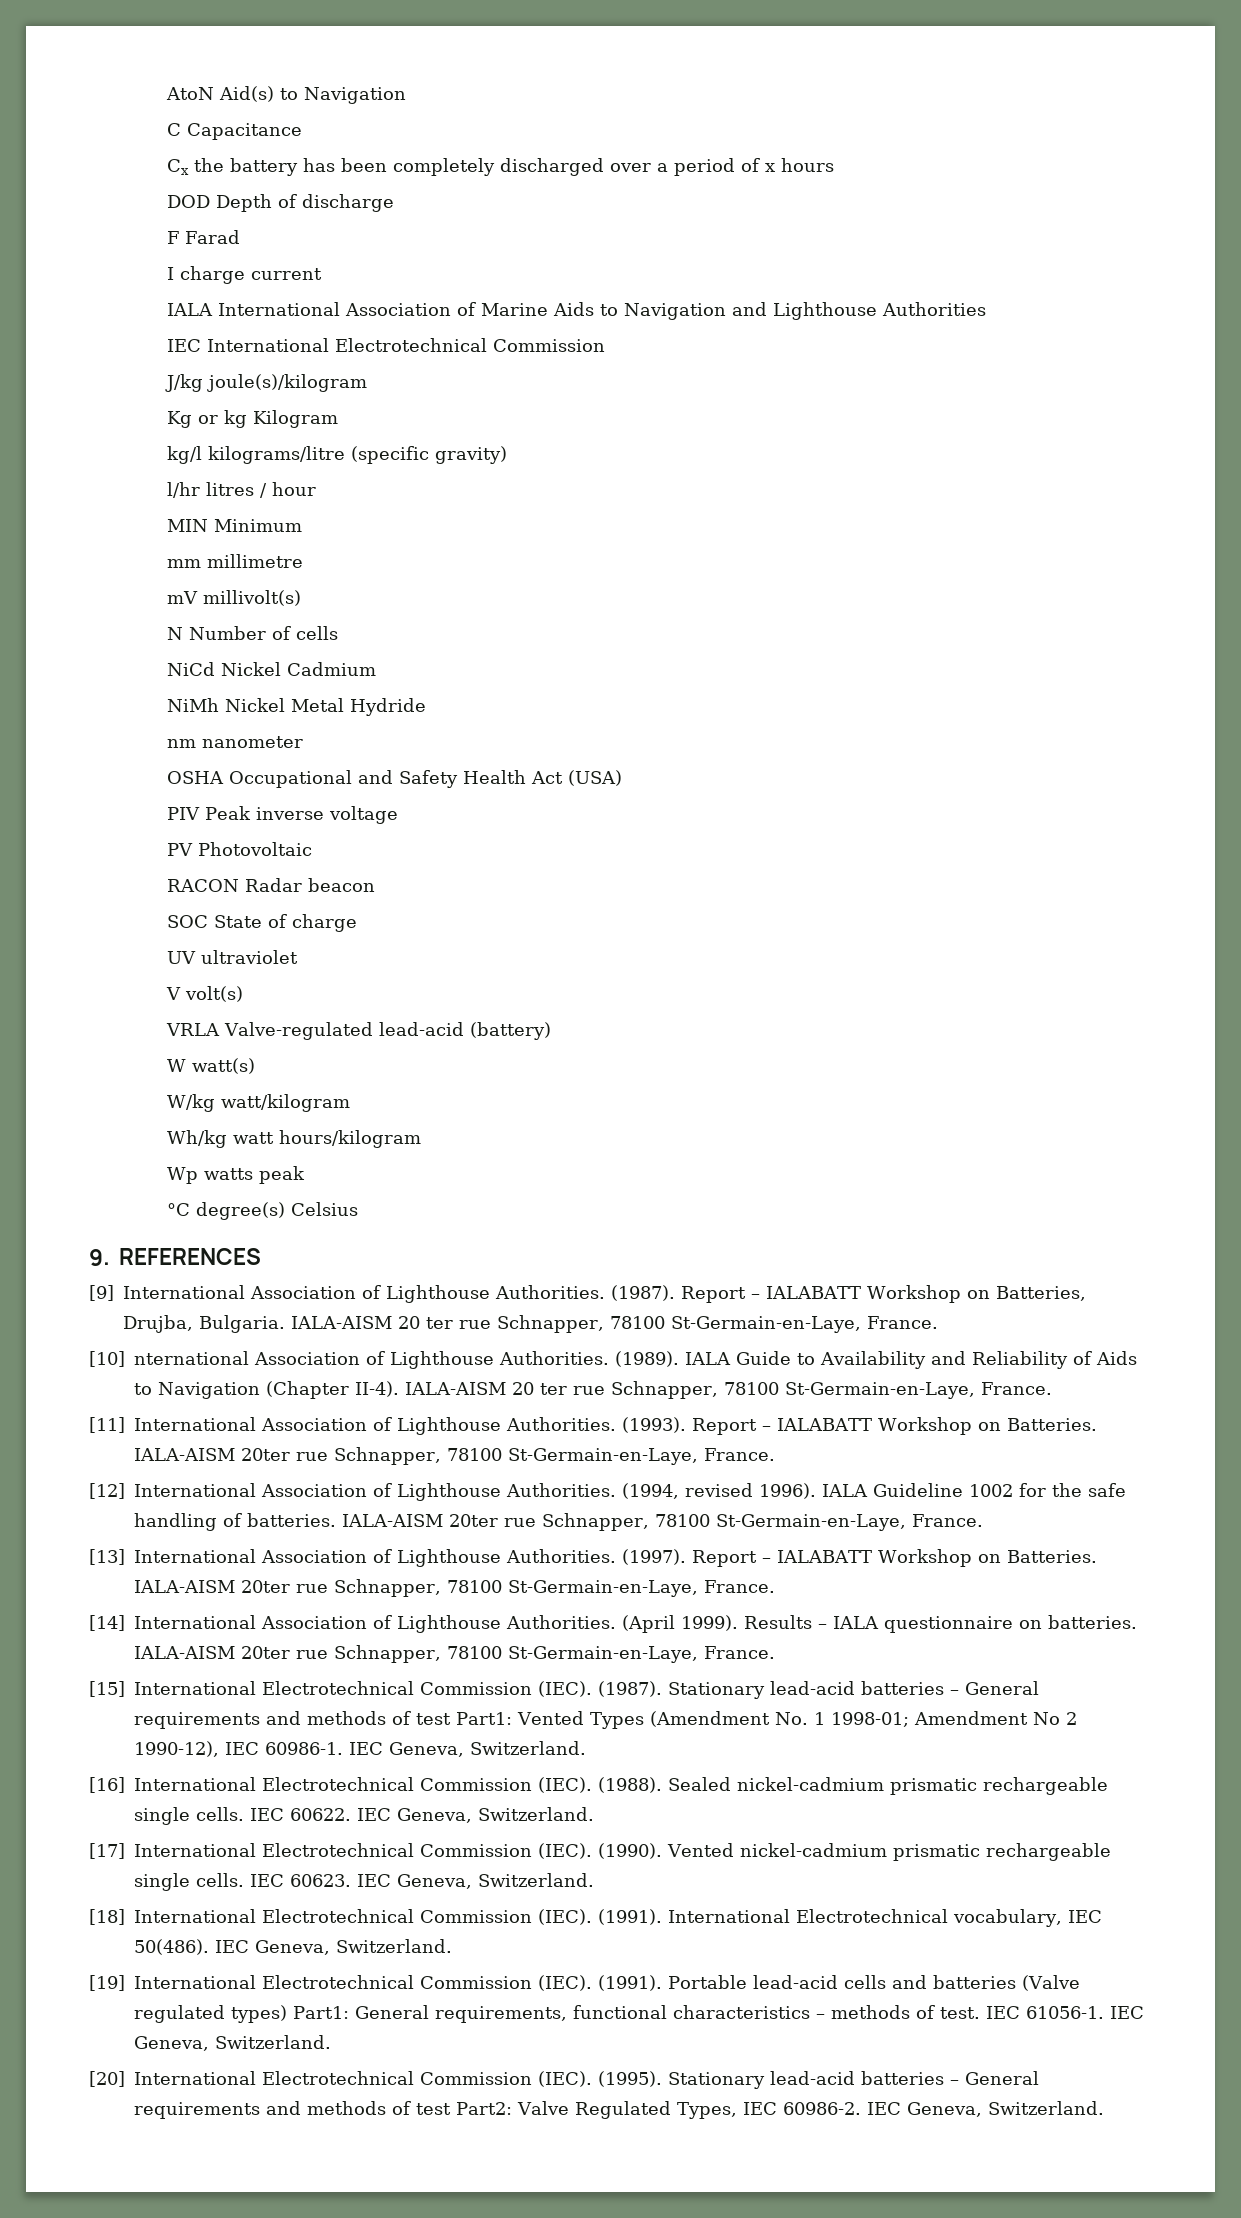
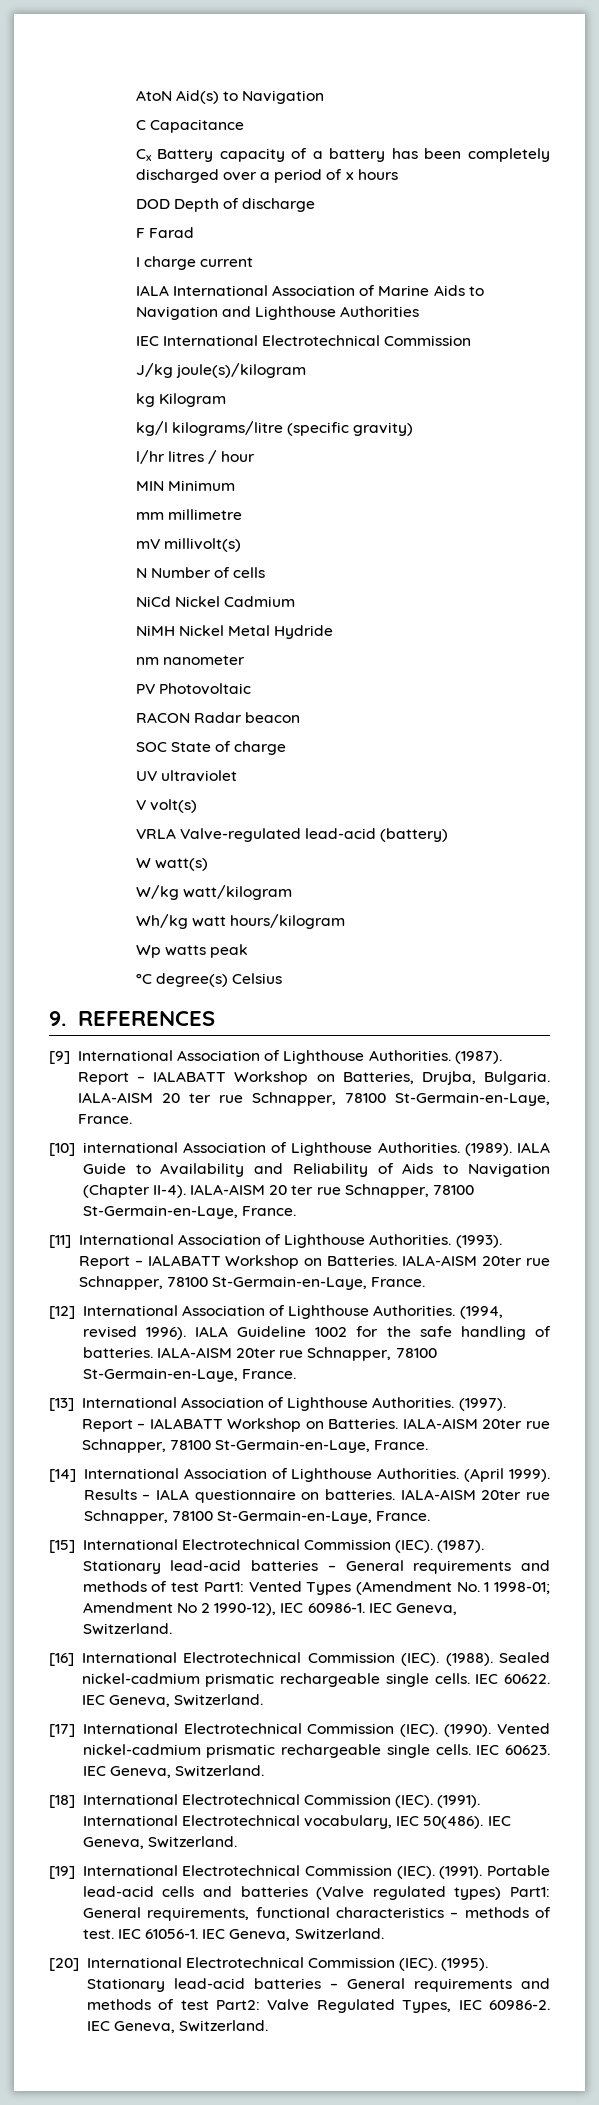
- Cx the battery has been completely discharged over a period of x hours
+ Cx Battery capacity of a battery has been completely discharged over a period of x hours
- Kg or kg Kilogram
+ kg Kilogram
- NiMh Nickel Metal Hydride
+ NiMH Nickel Metal Hydride
- OSHA Occupational and Safety Health Act (USA)
- PIV Peak inverse voltage
- [10] nternational Association of Lighthouse Authorities.
+ [10] international Association of Lighthouse Authorities.

